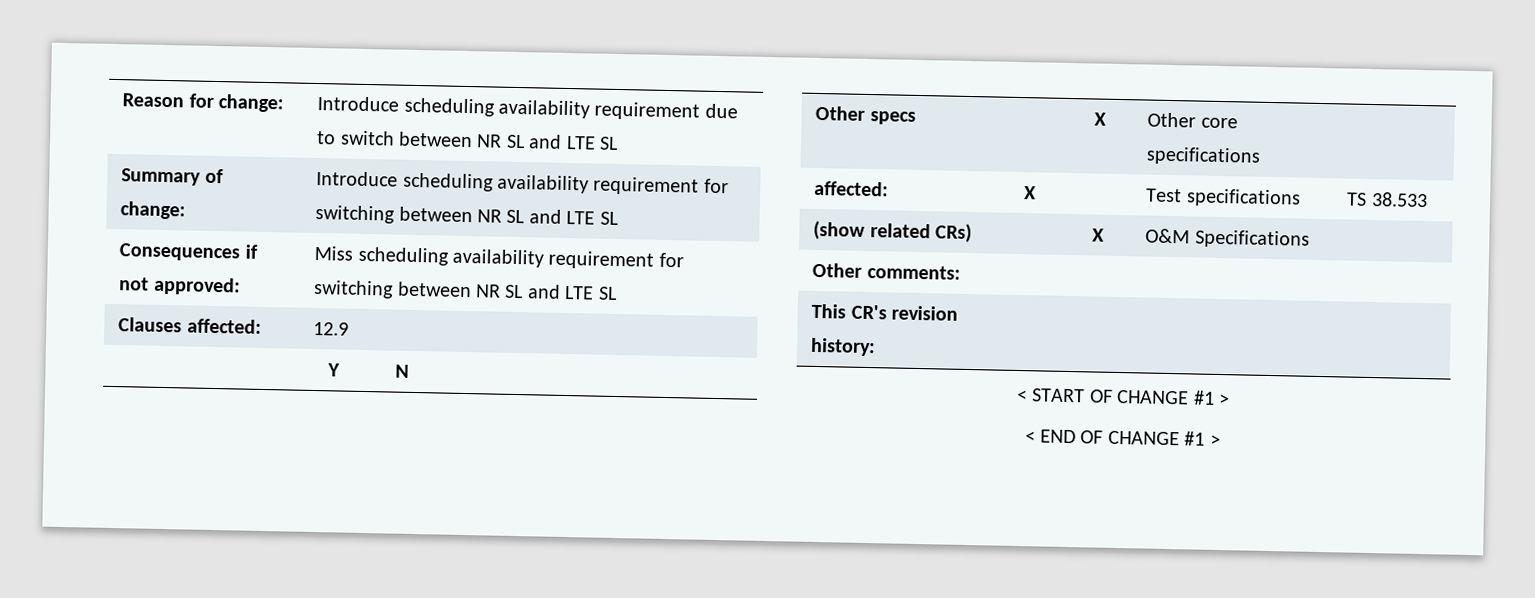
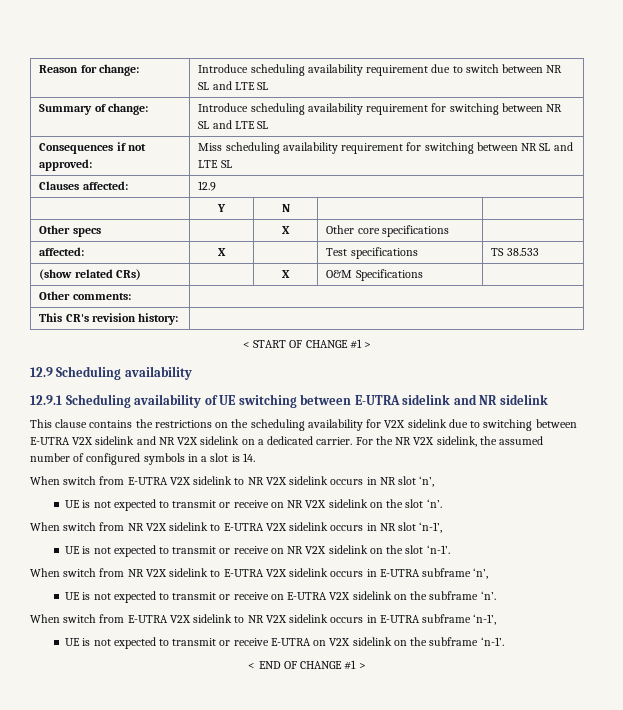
+ 12.9 Scheduling availability
+ 12.9.1 Scheduling availability of UE switching between E-UTRA sidelink and NR sidelink
+ This clause contains the restrictions on the scheduling availability for V2X sidelink due to switching between E-UTRA V2X sidelink and NR V2X sidelink on a dedicated carrier. For the NR V2X sidelink, the assumed number of configured symbols in a slot is 14.
+ When switch from E-UTRA V2X sidelink to NR V2X sidelink occurs in NR slot ‘n’,
+ UE is not expected to transmit or receive on NR V2X sidelink on the slot ‘n’.
+ When switch from NR V2X sidelink to E-UTRA V2X sidelink occurs in NR slot ‘n-1’,
+ UE is not expected to transmit or receive on NR V2X sidelink on the slot ‘n-1’.
+ When switch from NR V2X sidelink to E-UTRA V2X sidelink occurs in E-UTRA subframe ‘n’,
+ UE is not expected to transmit or receive on E-UTRA V2X sidelink on the subframe ‘n’.
+ When switch from E-UTRA V2X sidelink to NR V2X sidelink occurs in E-UTRA subframe ‘n-1’,
+ UE is not expected to transmit or receive E-UTRA on V2X sidelink on the subframe ‘n-1’.

